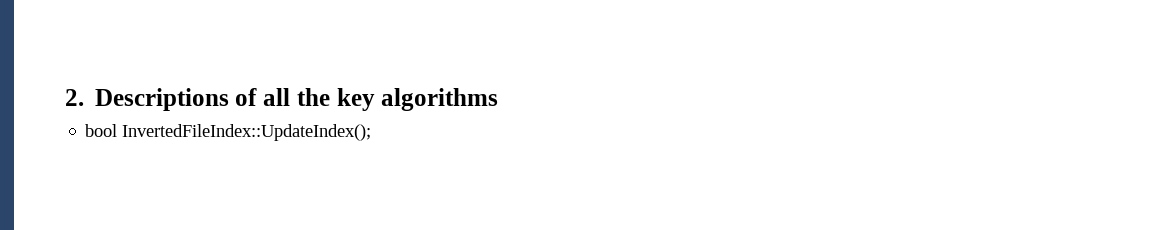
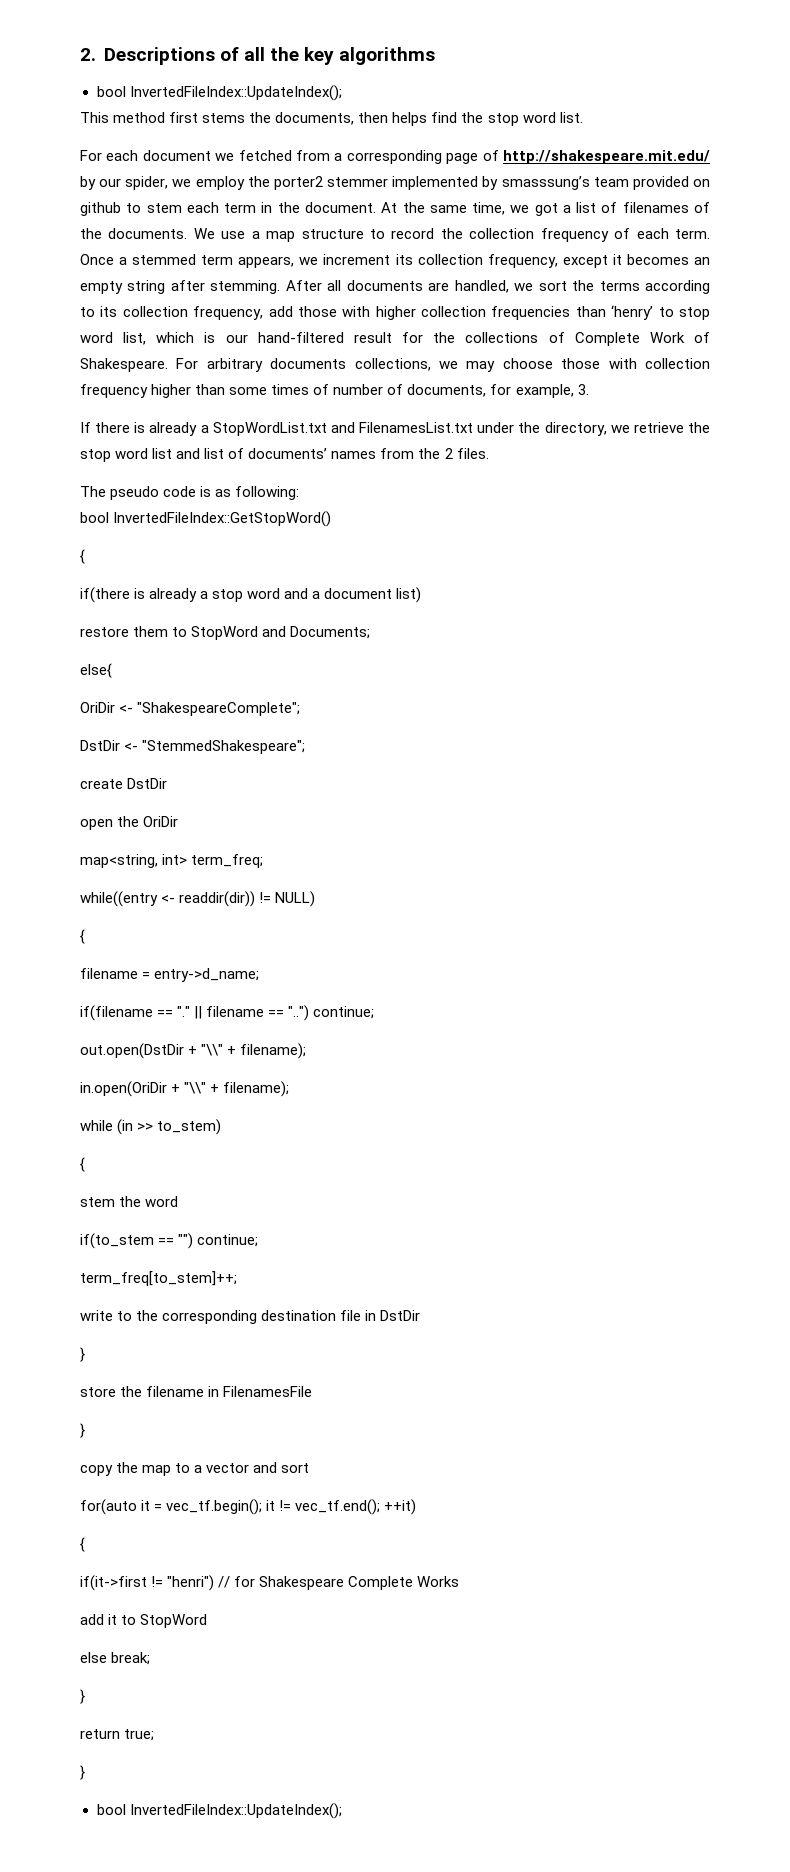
+ This method first stems the documents, then helps find the stop word list.
+ For each document we fetched from a corresponding page of http://shakespeare.mit.edu/ by our spider, we employ the porter2 stemmer implemented by smasssung’s team provided on github to stem each term in the document. At the same time, we got a list of filenames of the documents. We use a map structure to record the collection frequency of each term. Once a stemmed term appears, we increment its collection frequency, except it becomes an empty string after stemming. After all documents are handled, we sort the terms according to its collection frequency, add those with higher collection frequencies than ‘henry’ to stop word list, which is our hand-filtered result for the collections of Complete Work of Shakespeare. For arbitrary documents collections, we may choose those with collection frequency higher than some times of number of documents, for example, 3.
+ If there is already a StopWordList.txt and FilenamesList.txt under the directory, we retrieve the stop word list and list of documents’ names from the 2 files.
+ The pseudo code is as following:
+ bool InvertedFileIndex::GetStopWord()
+ {
+ if(there is already a stop word and a document list)
+ restore them to StopWord and Documents;
+ else{
+ OriDir <- "ShakespeareComplete";
+ DstDir <- "StemmedShakespeare";
+ create DstDir
+ open the OriDir
+ map<string, int> term_freq;
+ while((entry <- readdir(dir)) != NULL)
+ {
+ filename = entry->d_name;
+ if(filename == "." || filename == "..") continue;
+ out.open(DstDir + "\\" + filename);
+ in.open(OriDir + "\\" + filename);
+ while (in >> to_stem)
+ {
+ stem the word
+ if(to_stem == "") continue;
+ term_freq[to_stem]++;
+ write to the corresponding destination file in DstDir
+ }
+ store the filename in FilenamesFile
+ }
+ copy the map to a vector and sort
+ for(auto it = vec_tf.begin(); it != vec_tf.end(); ++it)
+ {
+ if(it->first != "henri") // for Shakespeare Complete Works
+ add it to StopWord
+ else break;
+ }
+ return true;
+ }
+ bool InvertedFileIndex::UpdateIndex();

